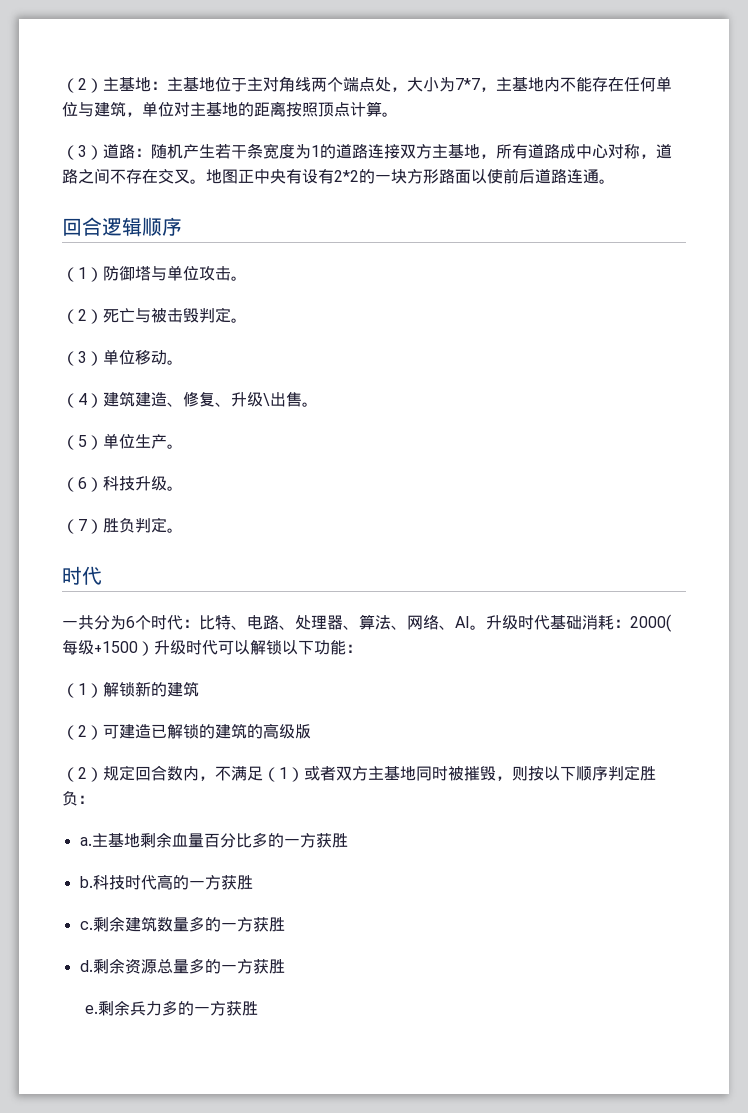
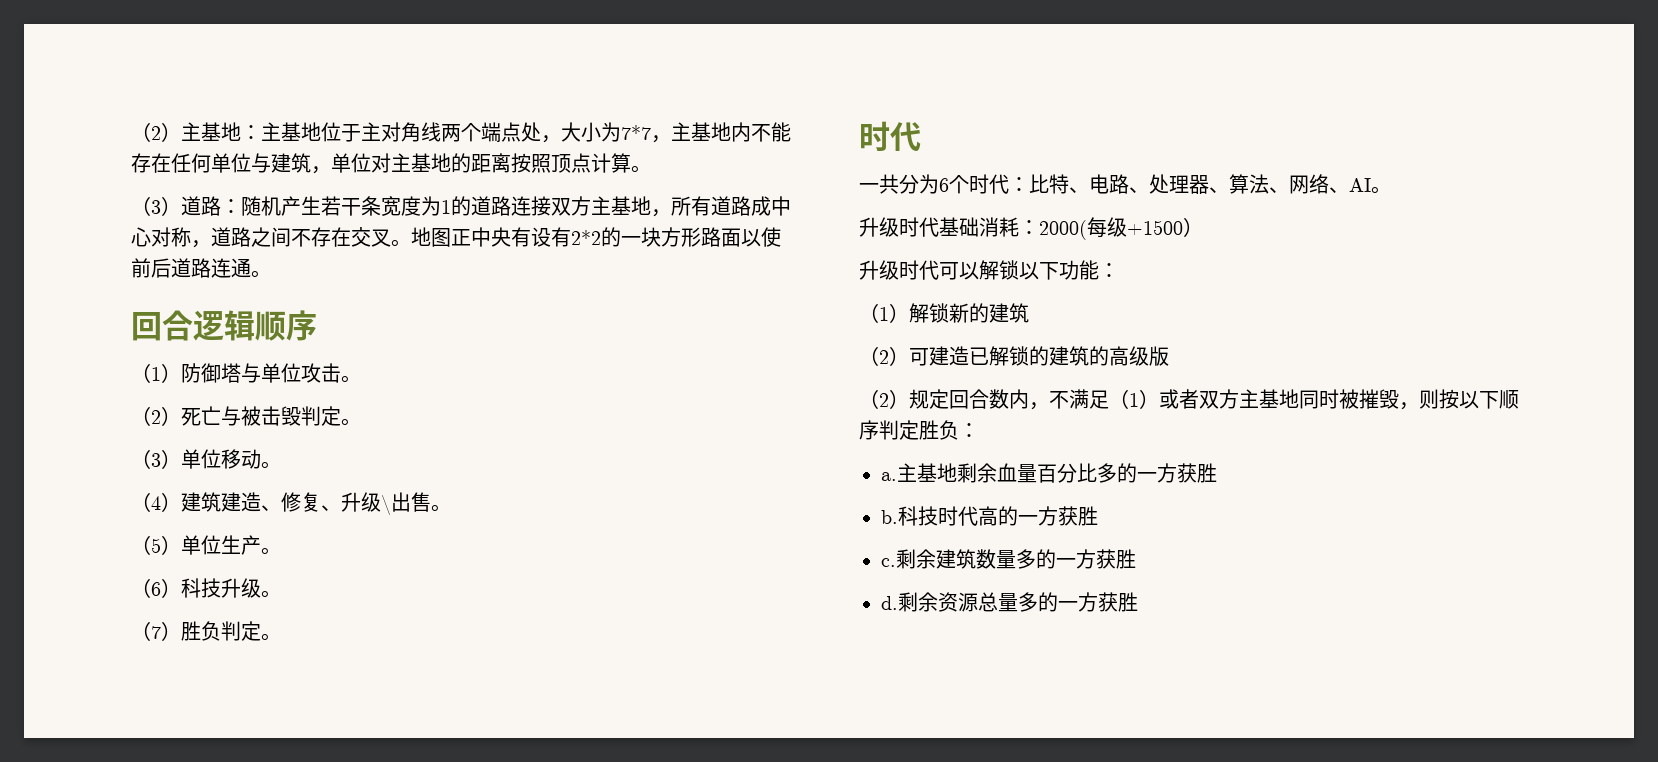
- 一共分为6个时代：比特、电路、处理器、算法、网络、AI。升级时代基础消耗：2000(每级+1500）升级时代可以解锁以下功能：
+ 一共分为6个时代：比特、电路、处理器、算法、网络、AI。
+ 升级时代基础消耗：2000(每级+1500）
+ 升级时代可以解锁以下功能：
- e.剩余兵力多的一方获胜

